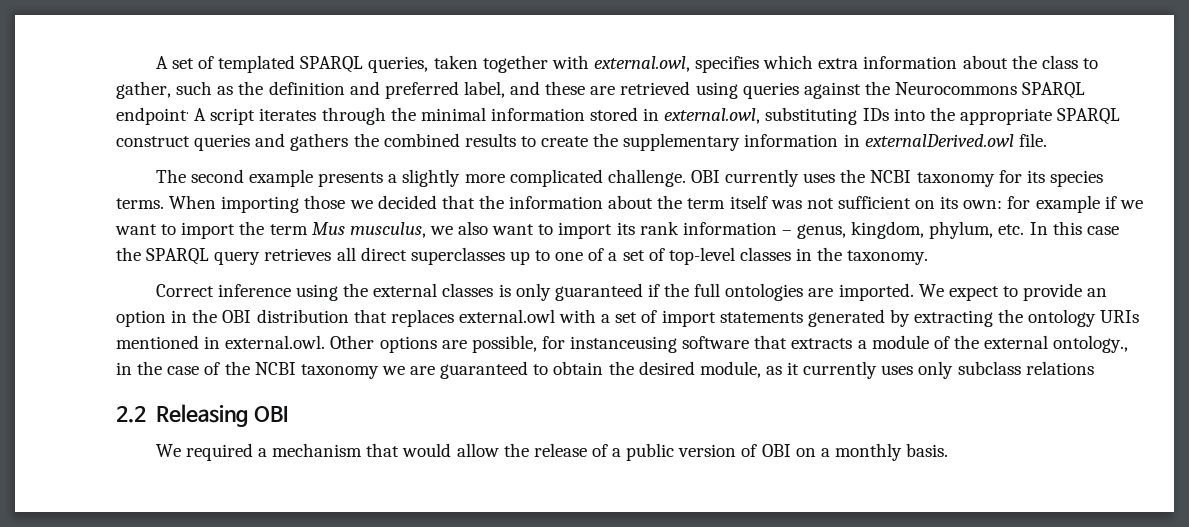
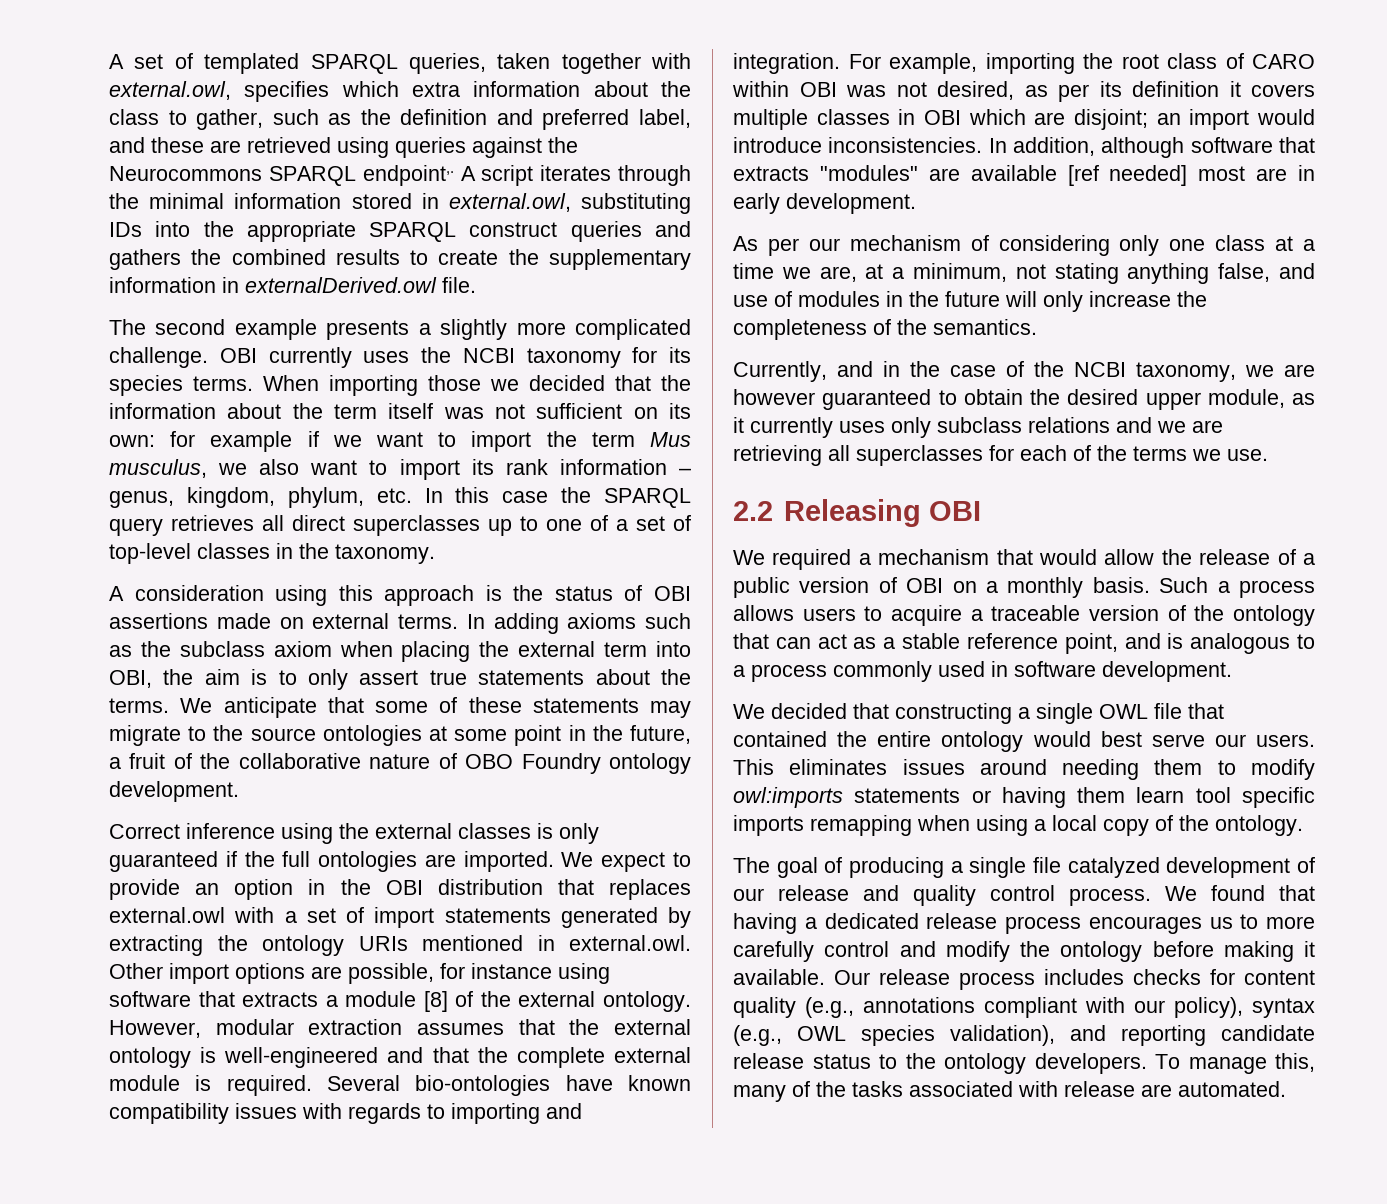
- A set of templated SPARQL queries, taken together with external.owl, specifies which extra information about the class to gather, such as the definition and preferred label, and these are retrieved using queries against the Neurocommons SPARQL endpoint.
+ A set of templated SPARQL queries, taken together with external.owl, specifies which extra information about the class to gather, such as the definition and preferred label, and these are retrieved using queries against the Neurocommons SPARQL endpoint,.
+ A consideration using this approach is the status of OBI assertions made on external terms. In adding axioms such as the subclass axiom when placing the external term into OBI, the aim is to only assert true statements about the terms. We anticipate that some of these statements may migrate to the source ontologies at some point in the future, a fruit of the collaborative nature of OBO Foundry ontology development.
- We expect to provide an option in the OBI distribution that replaces external.owl with a set of import statements generated by extracting the ontology URIs mentioned in external.owl. Other options are possible, for instanceusing software that extracts a module of the external ontology., in the case of the NCBI taxonomy we are guaranteed to obtain the desired module, as it currently uses only subclass relations
+ We expect to provide an option in the OBI distribution that replaces external.owl with a set of import statements generated by extracting the ontology URIs mentioned in external.owl. Other import options are possible, for instance using software that extracts a module [8] of the external ontology. However, modular extraction assumes that the external ontology is well-engineered and that the complete external module is required. Several bio-ontologies have known compatibility issues with regards to importing and integration. For example, importing the root class of CARO within OBI was not desired, as per its definition it covers multiple classes in OBI which are disjoint; an import would introduce inconsistencies. In addition, although software that extracts "modules" are available [ref needed] most are in early development.
+ As per our mechanism of considering only one class at a time we are, at a minimum, not stating anything false, and use of modules in the future will only increase the completeness of the semantics.
+ Currently, and in the case of the NCBI taxonomy, we are however guaranteed to obtain the desired upper module, as it currently uses only subclass relations and we are retrieving all superclasses for each of the terms we use.
+ Such a process allows users to acquire a traceable version of the ontology that can act as a stable reference point, and is analogous to a process commonly used in software development.
+ We decided that constructing a single OWL file that contained the entire ontology would best serve our users. This eliminates issues around needing them to modify owl:imports statements or having them learn tool specific imports remapping when using a local copy of the ontology.
+ The goal of producing a single file catalyzed development of our release and quality control process. We found that having a dedicated release process encourages us to more carefully control and modify the ontology before making it available. Our release process includes checks for content quality (e.g., annotations compliant with our policy), syntax (e.g., OWL species validation), and reporting candidate release status to the ontology developers. To manage this, many of the tasks associated with release are automated.

